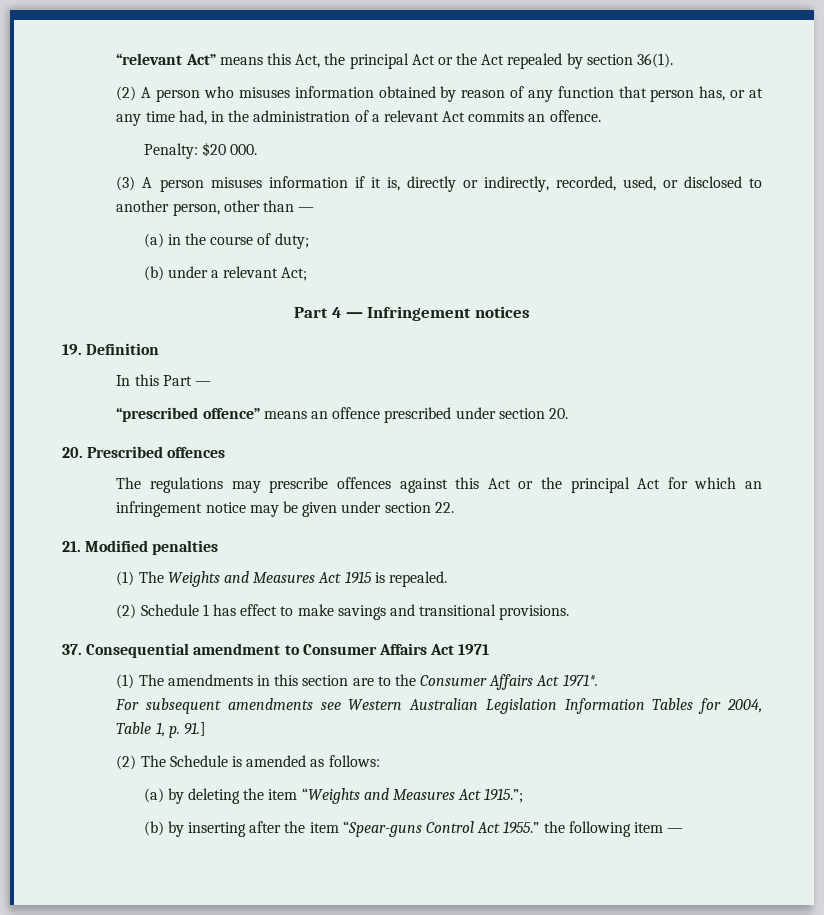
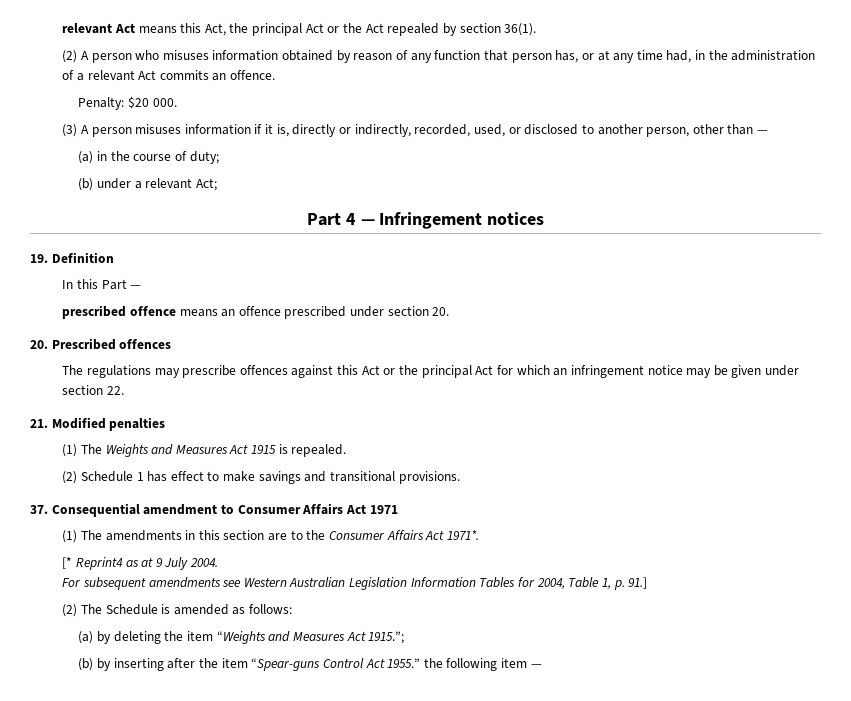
- “relevant Act” means this Act, the principal Act or the Act repealed by section 36(1).
+ relevant Act means this Act, the principal Act or the Act repealed by section 36(1).
- “prescribed offence” means an offence prescribed under section 20.
+ prescribed offence means an offence prescribed under section 20.
+ [* Reprint4 as at 9 July 2004.

